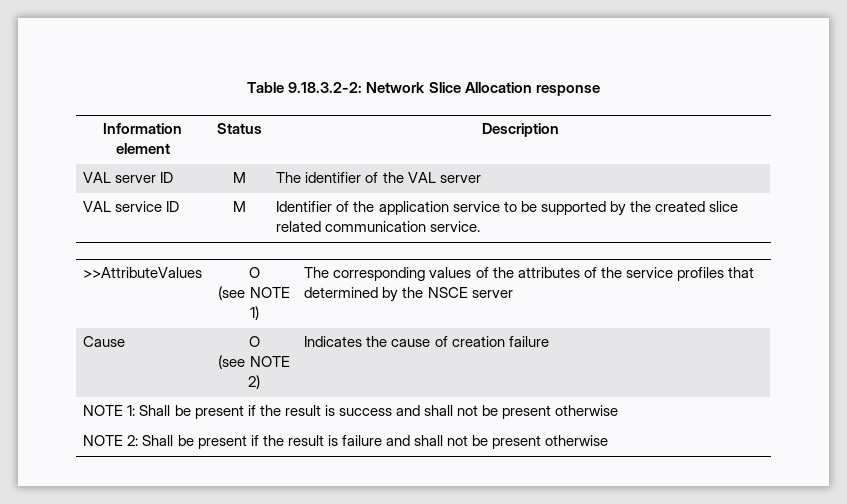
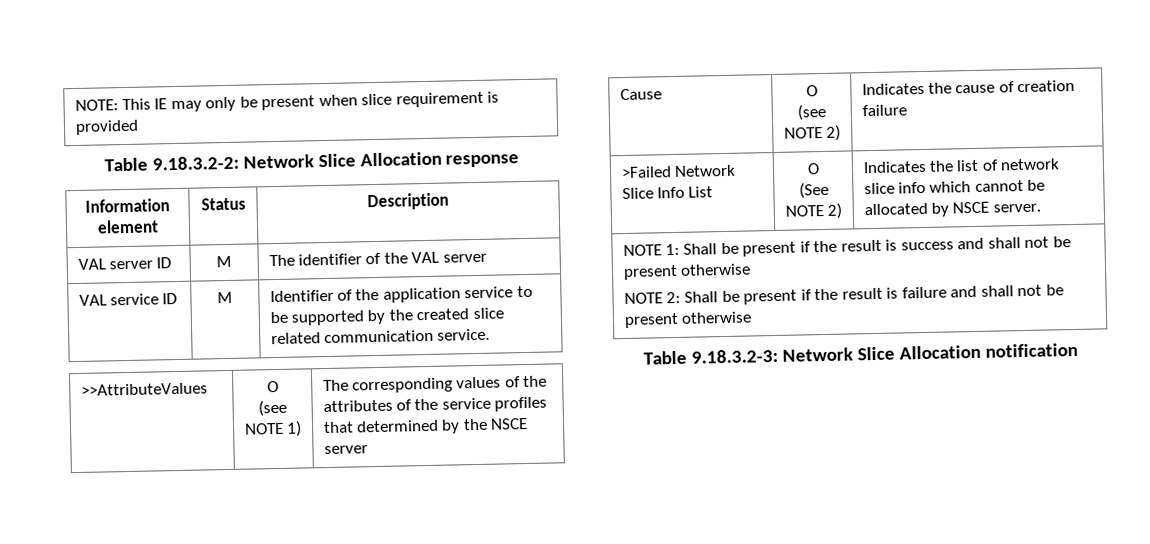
+ NOTE: This IE may only be present when slice requirement is provided
+ >Failed Network Slice Info List | O
+ (See NOTE 2) | Indicates the list of network slice info which cannot be allocated by NSCE server.
+ Table 9.18.3.2-3: Network Slice Allocation notification

